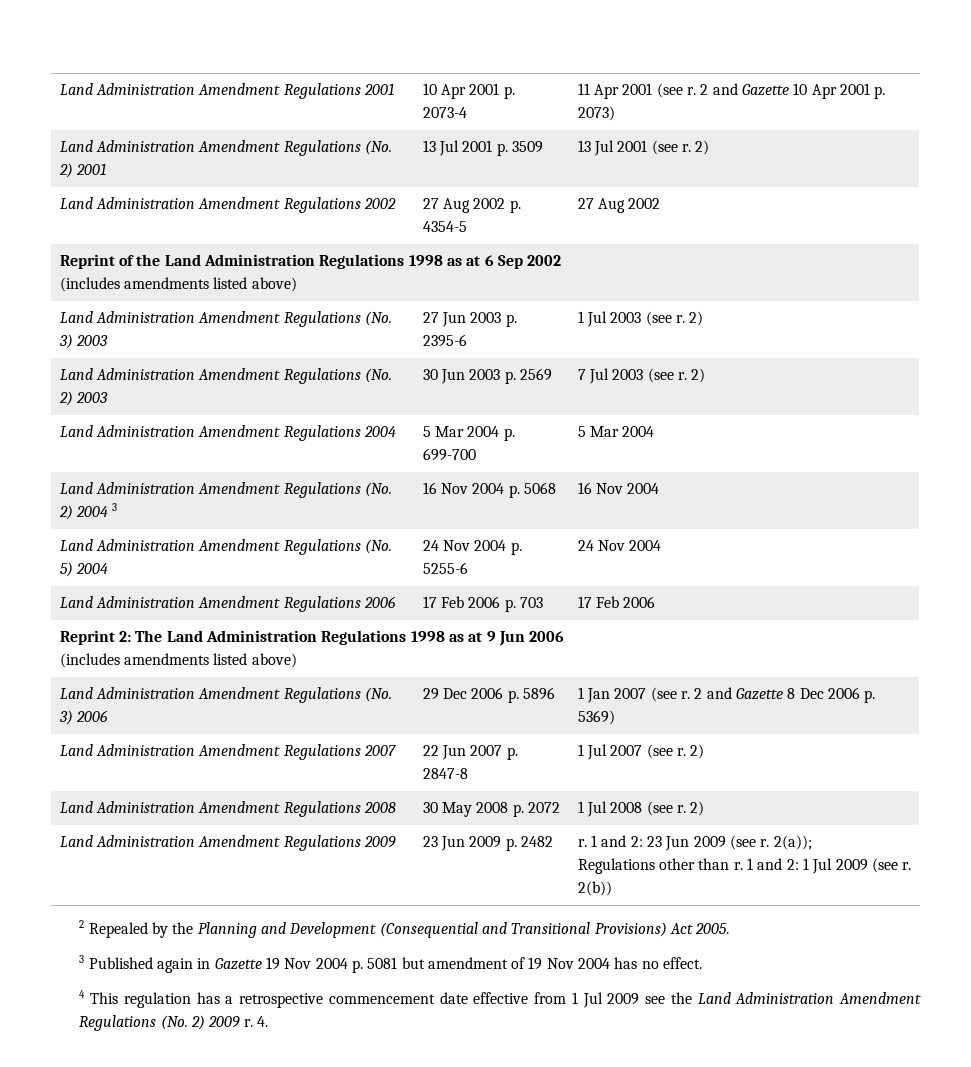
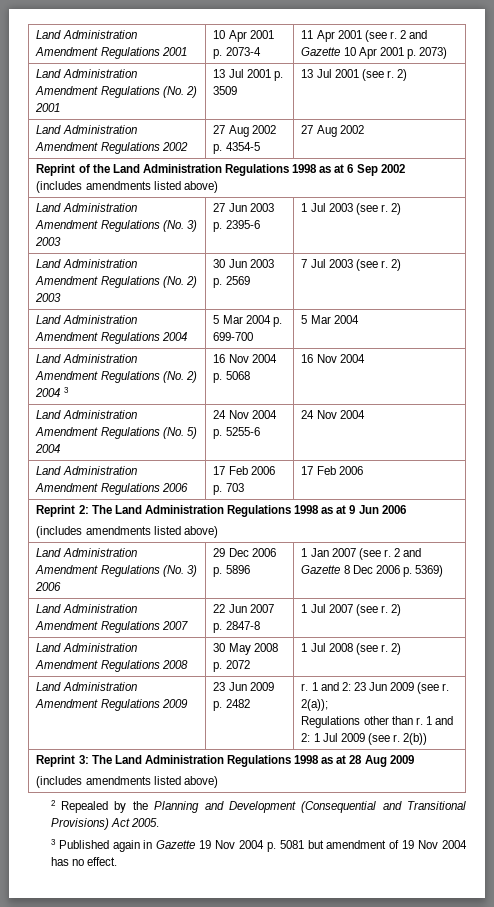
+ Reprint 3: The Land Administration Regulations 1998 as at 28 Aug 2009
+ (includes amendments listed above)
- 4 This regulation has a retrospective commencement date effective from 1 Jul 2009 see the Land Administration Amendment Regulations (No. 2) 2009 r. 4.

